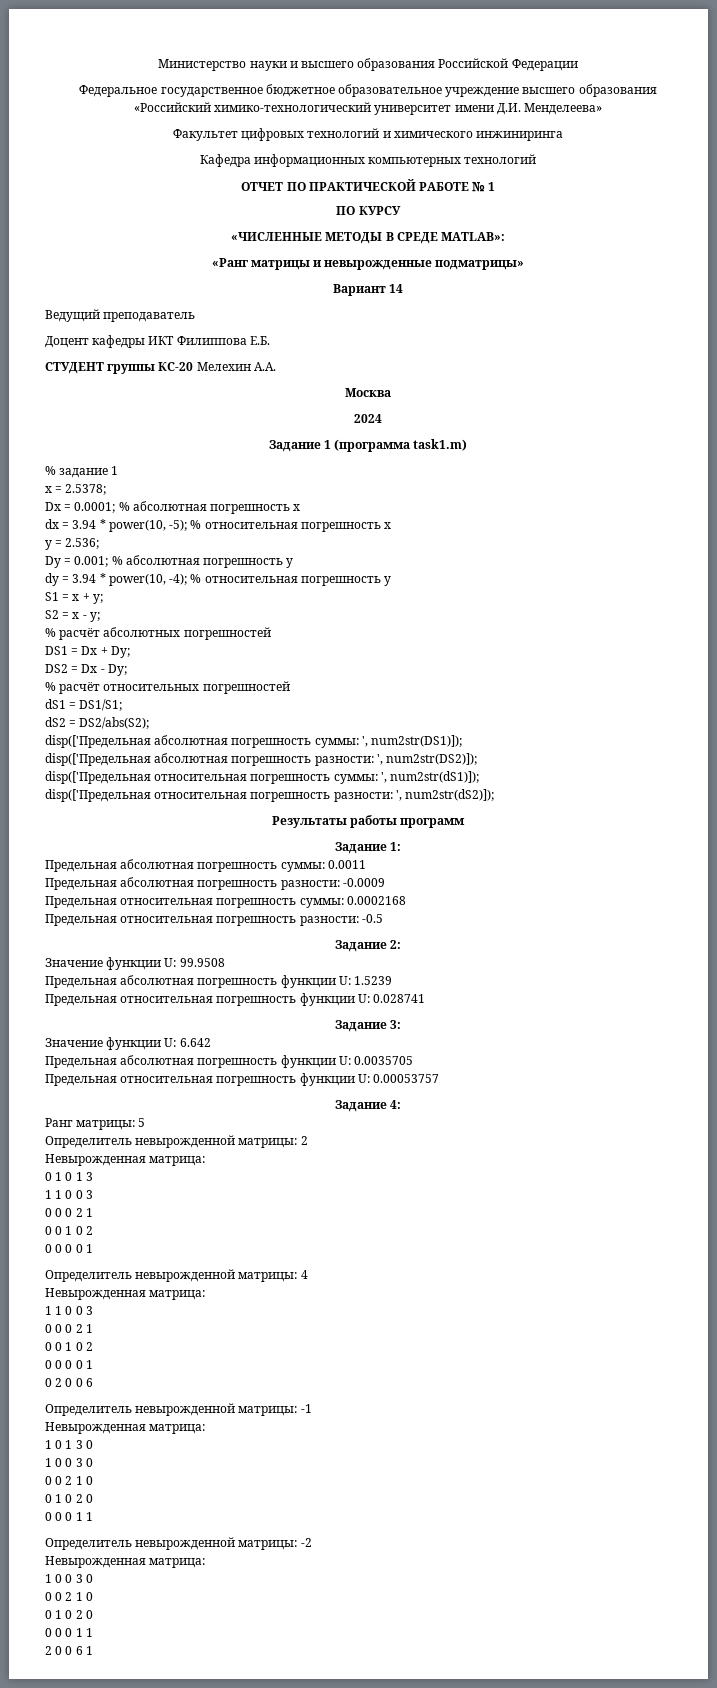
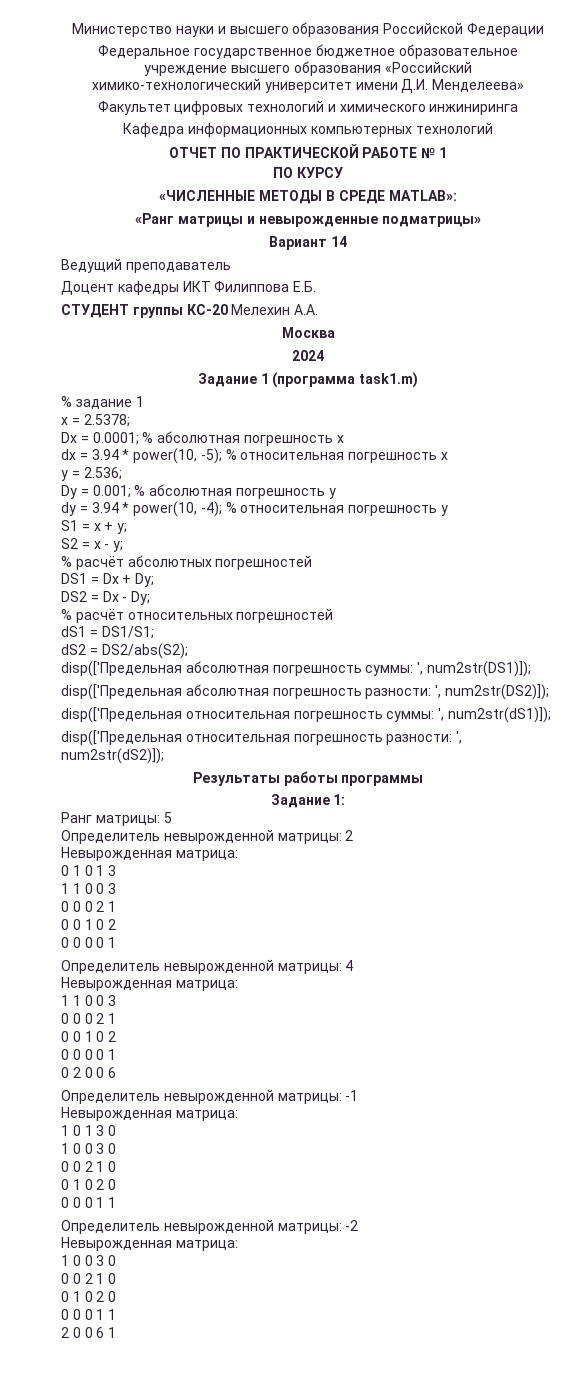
- Результаты работы программ
+ Результаты работы программы
- Предельная абсолютная погрешность суммы: 0.0011
- Предельная абсолютная погрешность разности: -0.0009
- Предельная относительная погрешность суммы: 0.0002168
- Предельная относительная погрешность разности: -0.5
- Задание 2:
- Значение функции U: 99.9508
- Предельная абсолютная погрешность функции U: 1.5239
- Предельная относительная погрешность функции U: 0.028741
- Задание 3:
- Значение функции U: 6.642
- Предельная абсолютная погрешность функции U: 0.0035705
- Предельная относительная погрешность функции U: 0.00053757
- Задание 4:

